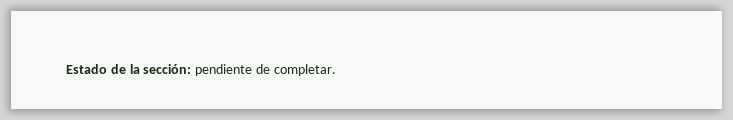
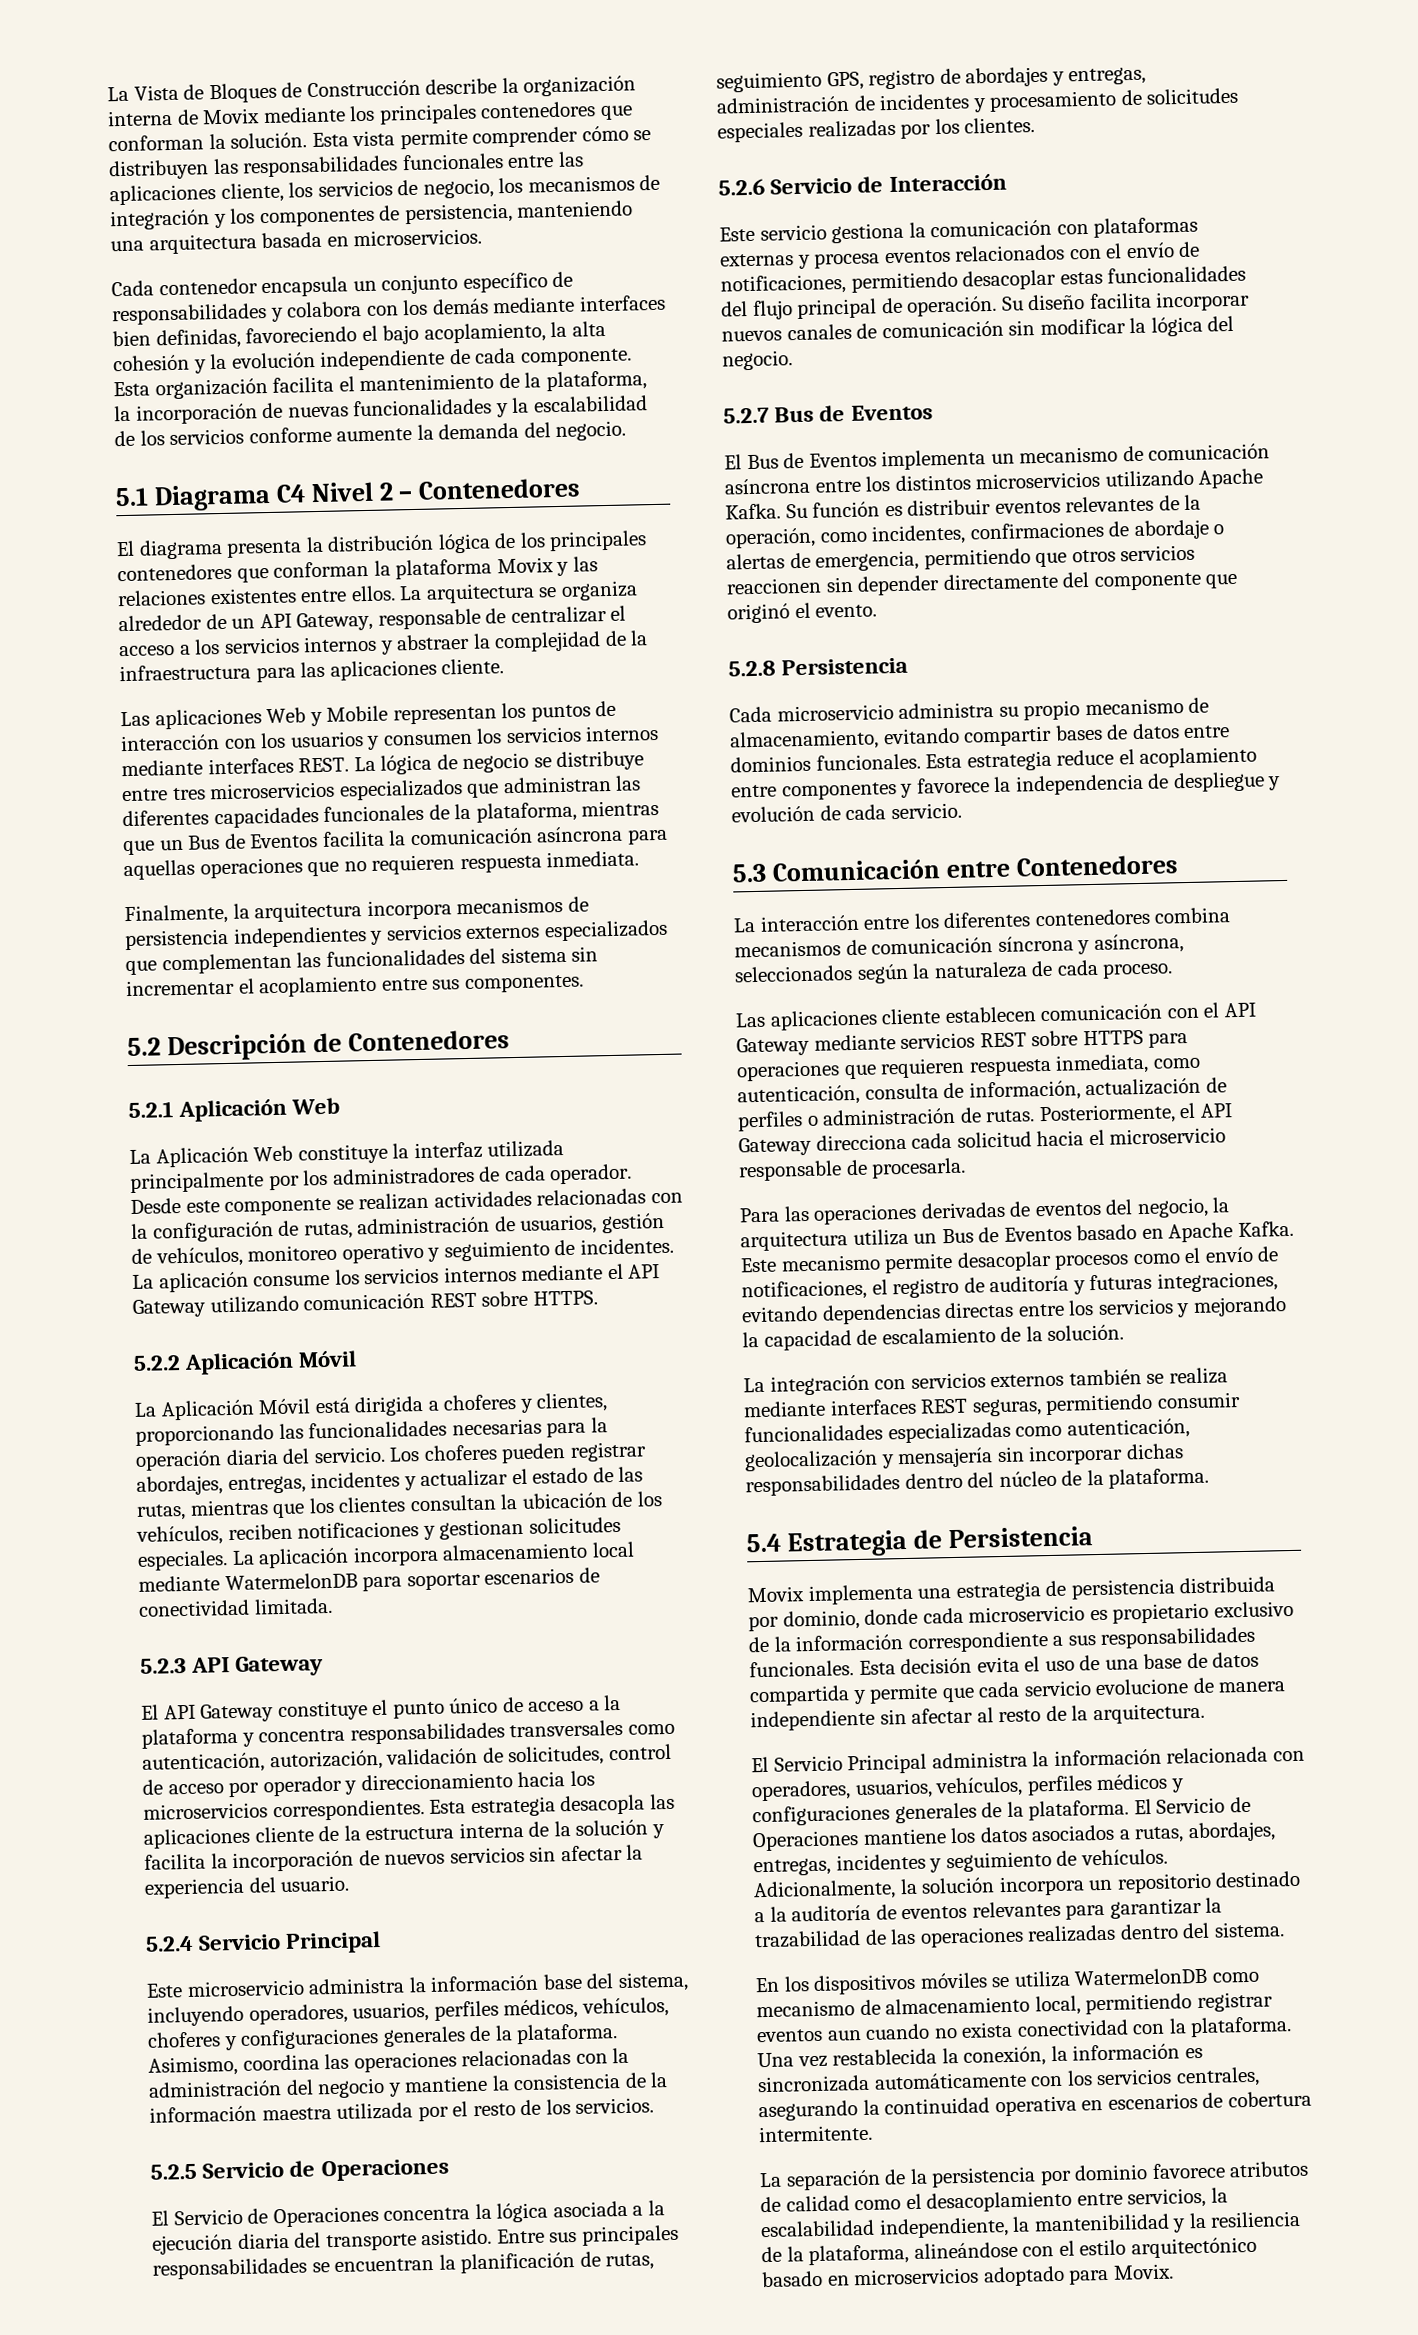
- Estado de la sección: pendiente de completar.
+ La Vista de Bloques de Construcción describe la organización interna de Movix mediante los principales contenedores que conforman la solución. Esta vista permite comprender cómo se distribuyen las responsabilidades funcionales entre las aplicaciones cliente, los servicios de negocio, los mecanismos de integración y los componentes de persistencia, manteniendo una arquitectura basada en microservicios.
+ Cada contenedor encapsula un conjunto específico de responsabilidades y colabora con los demás mediante interfaces bien definidas, favoreciendo el bajo acoplamiento, la alta cohesión y la evolución independiente de cada componente. Esta organización facilita el mantenimiento de la plataforma, la incorporación de nuevas funcionalidades y la escalabilidad de los servicios conforme aumente la demanda del negocio.
+ 5.1 Diagrama C4 Nivel 2 – Contenedores
+ El diagrama presenta la distribución lógica de los principales contenedores que conforman la plataforma Movix y las relaciones existentes entre ellos. La arquitectura se organiza alrededor de un API Gateway, responsable de centralizar el acceso a los servicios internos y abstraer la complejidad de la infraestructura para las aplicaciones cliente.
+ Las aplicaciones Web y Mobile representan los puntos de interacción con los usuarios y consumen los servicios internos mediante interfaces REST. La lógica de negocio se distribuye entre tres microservicios especializados que administran las diferentes capacidades funcionales de la plataforma, mientras que un Bus de Eventos facilita la comunicación asíncrona para aquellas operaciones que no requieren respuesta inmediata.
+ Finalmente, la arquitectura incorpora mecanismos de persistencia independientes y servicios externos especializados que complementan las funcionalidades del sistema sin incrementar el acoplamiento entre sus componentes.
+ 5.2 Descripción de Contenedores
+ 5.2.1 Aplicación Web
+ La Aplicación Web constituye la interfaz utilizada principalmente por los administradores de cada operador. Desde este componente se realizan actividades relacionadas con la configuración de rutas, administración de usuarios, gestión de vehículos, monitoreo operativo y seguimiento de incidentes. La aplicación consume los servicios internos mediante el API Gateway utilizando comunicación REST sobre HTTPS.
+ 5.2.2 Aplicación Móvil
+ La Aplicación Móvil está dirigida a choferes y clientes, proporcionando las funcionalidades necesarias para la operación diaria del servicio. Los choferes pueden registrar abordajes, entregas, incidentes y actualizar el estado de las rutas, mientras que los clientes consultan la ubicación de los vehículos, reciben notificaciones y gestionan solicitudes especiales. La aplicación incorpora almacenamiento local mediante WatermelonDB para soportar escenarios de conectividad limitada.
+ 5.2.3 API Gateway
+ El API Gateway constituye el punto único de acceso a la plataforma y concentra responsabilidades transversales como autenticación, autorización, validación de solicitudes, control de acceso por operador y direccionamiento hacia los microservicios correspondientes. Esta estrategia desacopla las aplicaciones cliente de la estructura interna de la solución y facilita la incorporación de nuevos servicios sin afectar la experiencia del usuario.
+ 5.2.4 Servicio Principal
+ Este microservicio administra la información base del sistema, incluyendo operadores, usuarios, perfiles médicos, vehículos, choferes y configuraciones generales de la plataforma. Asimismo, coordina las operaciones relacionadas con la administración del negocio y mantiene la consistencia de la información maestra utilizada por el resto de los servicios.
+ 5.2.5 Servicio de Operaciones
+ El Servicio de Operaciones concentra la lógica asociada a la ejecución diaria del transporte asistido. Entre sus principales responsabilidades se encuentran la planificación de rutas, seguimiento GPS, registro de abordajes y entregas, administración de incidentes y procesamiento de solicitudes especiales realizadas por los clientes.
+ 5.2.6 Servicio de Interacción
+ Este servicio gestiona la comunicación con plataformas externas y procesa eventos relacionados con el envío de notificaciones, permitiendo desacoplar estas funcionalidades del flujo principal de operación. Su diseño facilita incorporar nuevos canales de comunicación sin modificar la lógica del negocio.
+ 5.2.7 Bus de Eventos
+ El Bus de Eventos implementa un mecanismo de comunicación asíncrona entre los distintos microservicios utilizando Apache Kafka. Su función es distribuir eventos relevantes de la operación, como incidentes, confirmaciones de abordaje o alertas de emergencia, permitiendo que otros servicios reaccionen sin depender directamente del componente que originó el evento.
+ 5.2.8 Persistencia
+ Cada microservicio administra su propio mecanismo de almacenamiento, evitando compartir bases de datos entre dominios funcionales. Esta estrategia reduce el acoplamiento entre componentes y favorece la independencia de despliegue y evolución de cada servicio.
+ 5.3 Comunicación entre Contenedores
+ La interacción entre los diferentes contenedores combina mecanismos de comunicación síncrona y asíncrona, seleccionados según la naturaleza de cada proceso.
+ Las aplicaciones cliente establecen comunicación con el API Gateway mediante servicios REST sobre HTTPS para operaciones que requieren respuesta inmediata, como autenticación, consulta de información, actualización de perfiles o administración de rutas. Posteriormente, el API Gateway direcciona cada solicitud hacia el microservicio responsable de procesarla.
+ Para las operaciones derivadas de eventos del negocio, la arquitectura utiliza un Bus de Eventos basado en Apache Kafka. Este mecanismo permite desacoplar procesos como el envío de notificaciones, el registro de auditoría y futuras integraciones, evitando dependencias directas entre los servicios y mejorando la capacidad de escalamiento de la solución.
+ La integración con servicios externos también se realiza mediante interfaces REST seguras, permitiendo consumir funcionalidades especializadas como autenticación, geolocalización y mensajería sin incorporar dichas responsabilidades dentro del núcleo de la plataforma.
+ 5.4 Estrategia de Persistencia
+ Movix implementa una estrategia de persistencia distribuida por dominio, donde cada microservicio es propietario exclusivo de la información correspondiente a sus responsabilidades funcionales. Esta decisión evita el uso de una base de datos compartida y permite que cada servicio evolucione de manera independiente sin afectar al resto de la arquitectura.
+ El Servicio Principal administra la información relacionada con operadores, usuarios, vehículos, perfiles médicos y configuraciones generales de la plataforma. El Servicio de Operaciones mantiene los datos asociados a rutas, abordajes, entregas, incidentes y seguimiento de vehículos. Adicionalmente, la solución incorpora un repositorio destinado a la auditoría de eventos relevantes para garantizar la trazabilidad de las operaciones realizadas dentro del sistema.
+ En los dispositivos móviles se utiliza WatermelonDB como mecanismo de almacenamiento local, permitiendo registrar eventos aun cuando no exista conectividad con la plataforma. Una vez restablecida la conexión, la información es sincronizada automáticamente con los servicios centrales, asegurando la continuidad operativa en escenarios de cobertura intermitente.
+ La separación de la persistencia por dominio favorece atributos de calidad como el desacoplamiento entre servicios, la escalabilidad independiente, la mantenibilidad y la resiliencia de la plataforma, alineándose con el estilo arquitectónico basado en microservicios adoptado para Movix.

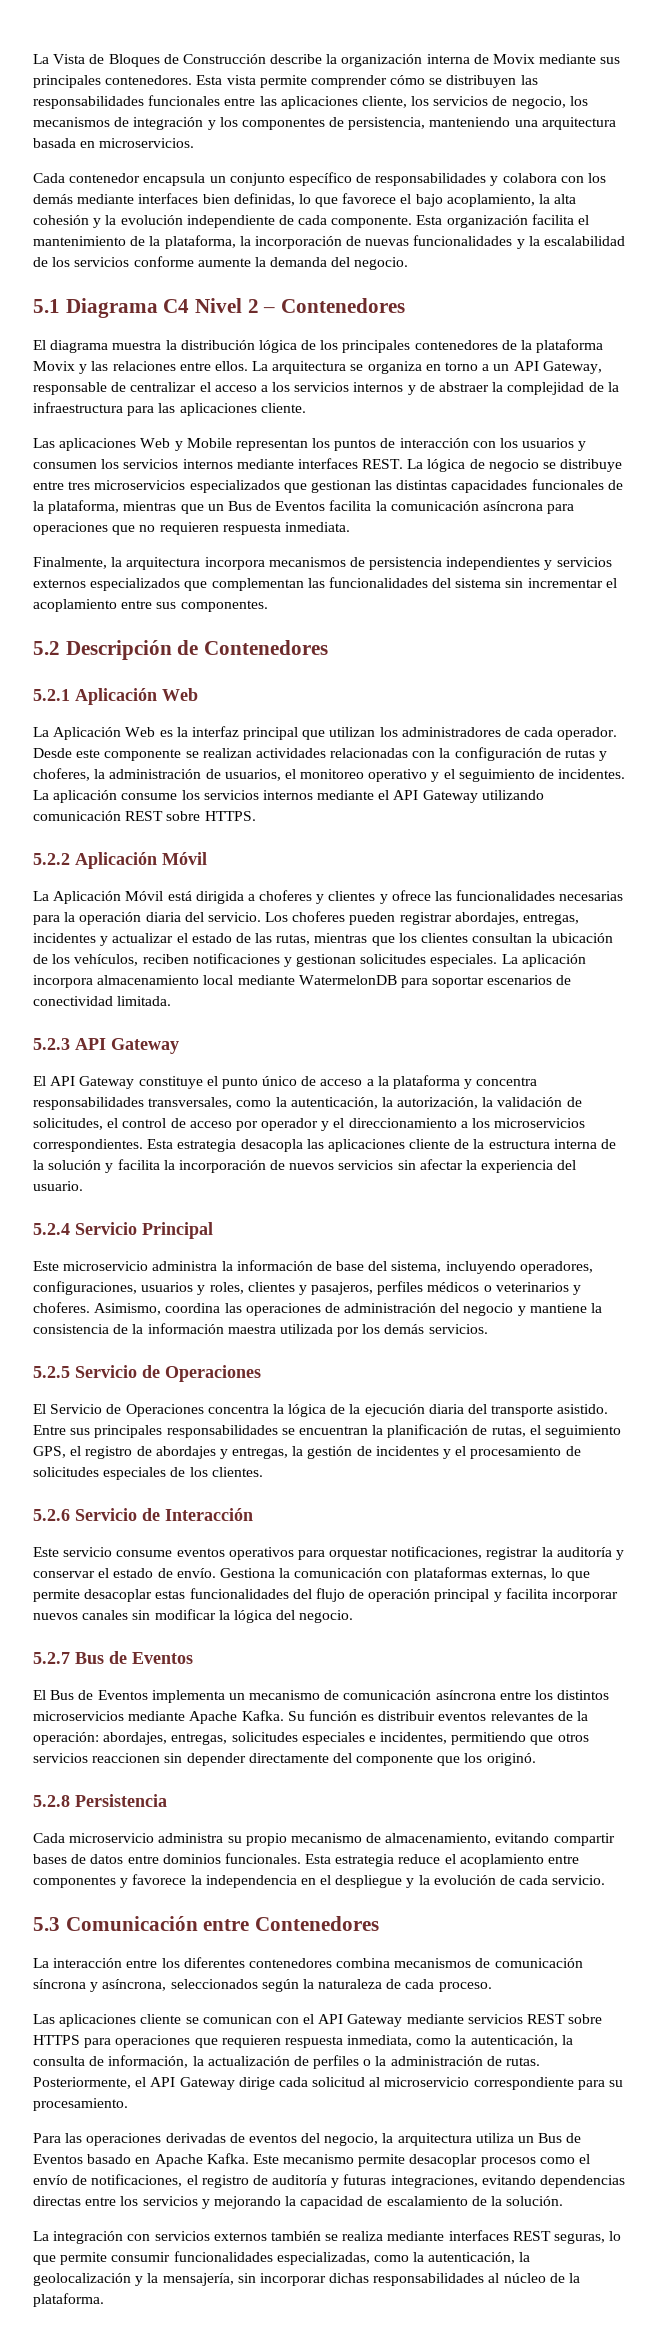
- La Vista de Bloques de Construcción describe la organización interna de Movix mediante los principales contenedores que conforman la solución.
+ La Vista de Bloques de Construcción describe la organización interna de Movix mediante sus principales contenedores.
- Cada contenedor encapsula un conjunto específico de responsabilidades y colabora con los demás mediante interfaces bien definidas, favoreciendo el bajo acoplamiento, la alta cohesión y la evolución independiente de cada componente.
+ Cada contenedor encapsula un conjunto específico de responsabilidades y colabora con los demás mediante interfaces bien definidas, lo que favorece el bajo acoplamiento, la alta cohesión y la evolución independiente de cada componente.
- El diagrama presenta la distribución lógica de los principales contenedores que conforman la plataforma Movix y las relaciones existentes entre ellos.
+ El diagrama muestra la distribución lógica de los principales contenedores de la plataforma Movix y las relaciones entre ellos.
- La arquitectura se organiza alrededor de un API Gateway, responsable de centralizar el acceso a los servicios internos y abstraer la complejidad de la infraestructura para las aplicaciones cliente.
+ La arquitectura se organiza en torno a un API Gateway, responsable de centralizar el acceso a los servicios internos y de abstraer la complejidad de la infraestructura para las aplicaciones cliente.
- La lógica de negocio se distribuye entre tres microservicios especializados que administran las diferentes capacidades funcionales de la plataforma, mientras que un Bus de Eventos facilita la comunicación asíncrona para aquellas operaciones que no requieren respuesta inmediata.
+ La lógica de negocio se distribuye entre tres microservicios especializados que gestionan las distintas capacidades funcionales de la plataforma, mientras que un Bus de Eventos facilita la comunicación asíncrona para operaciones que no requieren respuesta inmediata.
- La Aplicación Web constituye la interfaz utilizada principalmente por los administradores de cada operador.
+ La Aplicación Web es la interfaz principal que utilizan los administradores de cada operador.
- Desde este componente se realizan actividades relacionadas con la configuración de rutas, administración de usuarios, gestión de vehículos, monitoreo operativo y seguimiento de incidentes.
+ Desde este componente se realizan actividades relacionadas con la configuración de rutas y choferes, la administración de usuarios, el monitoreo operativo y el seguimiento de incidentes.
- La Aplicación Móvil está dirigida a choferes y clientes, proporcionando las funcionalidades necesarias para la operación diaria del servicio.
+ La Aplicación Móvil está dirigida a choferes y clientes y ofrece las funcionalidades necesarias para la operación diaria del servicio.
- El API Gateway constituye el punto único de acceso a la plataforma y concentra responsabilidades transversales como autenticación, autorización, validación de solicitudes, control de acceso por operador y direccionamiento hacia los microservicios correspondientes.
+ El API Gateway constituye el punto único de acceso a la plataforma y concentra responsabilidades transversales, como la autenticación, la autorización, la validación de solicitudes, el control de acceso por operador y el direccionamiento a los microservicios correspondientes.
- Este microservicio administra la información base del sistema, incluyendo operadores, usuarios, perfiles médicos, vehículos, choferes y configuraciones generales de la plataforma.
+ Este microservicio administra la información de base del sistema, incluyendo operadores, configuraciones, usuarios y roles, clientes y pasajeros, perfiles médicos o veterinarios y choferes.
- Asimismo, coordina las operaciones relacionadas con la administración del negocio y mantiene la consistencia de la información maestra utilizada por el resto de los servicios.
+ Asimismo, coordina las operaciones de administración del negocio y mantiene la consistencia de la información maestra utilizada por los demás servicios.
- El Servicio de Operaciones concentra la lógica asociada a la ejecución diaria del transporte asistido.
+ El Servicio de Operaciones concentra la lógica de la ejecución diaria del transporte asistido.
- Entre sus principales responsabilidades se encuentran la planificación de rutas, seguimiento GPS, registro de abordajes y entregas, administración de incidentes y procesamiento de solicitudes especiales realizadas por los clientes.
+ Entre sus principales responsabilidades se encuentran la planificación de rutas, el seguimiento GPS, el registro de abordajes y entregas, la gestión de incidentes y el procesamiento de solicitudes especiales de los clientes.
- Este servicio gestiona la comunicación con plataformas externas y procesa eventos relacionados con el envío de notificaciones, permitiendo desacoplar estas funcionalidades del flujo principal de operación. Su diseño facilita incorporar nuevos canales de comunicación sin modificar la lógica del negocio.
+ Este servicio consume eventos operativos para orquestar notificaciones, registrar la auditoría y conservar el estado de envío. Gestiona la comunicación con plataformas externas, lo que permite desacoplar estas funcionalidades del flujo de operación principal y facilita incorporar nuevos canales sin modificar la lógica del negocio.
- El Bus de Eventos implementa un mecanismo de comunicación asíncrona entre los distintos microservicios utilizando Apache Kafka.
+ El Bus de Eventos implementa un mecanismo de comunicación asíncrona entre los distintos microservicios mediante Apache Kafka.
- Su función es distribuir eventos relevantes de la operación, como incidentes, confirmaciones de abordaje o alertas de emergencia, permitiendo que otros servicios reaccionen sin depender directamente del componente que originó el evento.
+ Su función es distribuir eventos relevantes de la operación: abordajes, entregas, solicitudes especiales e incidentes, permitiendo que otros servicios reaccionen sin depender directamente del componente que los originó.
- Esta estrategia reduce el acoplamiento entre componentes y favorece la independencia de despliegue y evolución de cada servicio.
+ Esta estrategia reduce el acoplamiento entre componentes y favorece la independencia en el despliegue y la evolución de cada servicio.
- Las aplicaciones cliente establecen comunicación con el API Gateway mediante servicios REST sobre HTTPS para operaciones que requieren respuesta inmediata, como autenticación, consulta de información, actualización de perfiles o administración de rutas.
+ Las aplicaciones cliente se comunican con el API Gateway mediante servicios REST sobre HTTPS para operaciones que requieren respuesta inmediata, como la autenticación, la consulta de información, la actualización de perfiles o la administración de rutas.
- Posteriormente, el API Gateway direcciona cada solicitud hacia el microservicio responsable de procesarla.
+ Posteriormente, el API Gateway dirige cada solicitud al microservicio correspondiente para su procesamiento.
- La integración con servicios externos también se realiza mediante interfaces REST seguras, permitiendo consumir funcionalidades especializadas como autenticación, geolocalización y mensajería sin incorporar dichas responsabilidades dentro del núcleo de la plataforma.
+ La integración con servicios externos también se realiza mediante interfaces REST seguras, lo que permite consumir funcionalidades especializadas, como la autenticación, la geolocalización y la mensajería, sin incorporar dichas responsabilidades al núcleo de la plataforma.
- 5.4 Estrategia de Persistencia
- Movix implementa una estrategia de persistencia distribuida por dominio, donde cada microservicio es propietario exclusivo de la información correspondiente a sus responsabilidades funcionales. Esta decisión evita el uso de una base de datos compartida y permite que cada servicio evolucione de manera independiente sin afectar al resto de la arquitectura.
- El Servicio Principal administra la información relacionada con operadores, usuarios, vehículos, perfiles médicos y configuraciones generales de la plataforma. El Servicio de Operaciones mantiene los datos asociados a rutas, abordajes, entregas, incidentes y seguimiento de vehículos. Adicionalmente, la solución incorpora un repositorio destinado a la auditoría de eventos relevantes para garantizar la trazabilidad de las operaciones realizadas dentro del sistema.
- En los dispositivos móviles se utiliza WatermelonDB como mecanismo de almacenamiento local, permitiendo registrar eventos aun cuando no exista conectividad con la plataforma. Una vez restablecida la conexión, la información es sincronizada automáticamente con los servicios centrales, asegurando la continuidad operativa en escenarios de cobertura intermitente.
- La separación de la persistencia por dominio favorece atributos de calidad como el desacoplamiento entre servicios, la escalabilidad independiente, la mantenibilidad y la resiliencia de la plataforma, alineándose con el estilo arquitectónico basado en microservicios adoptado para Movix.

